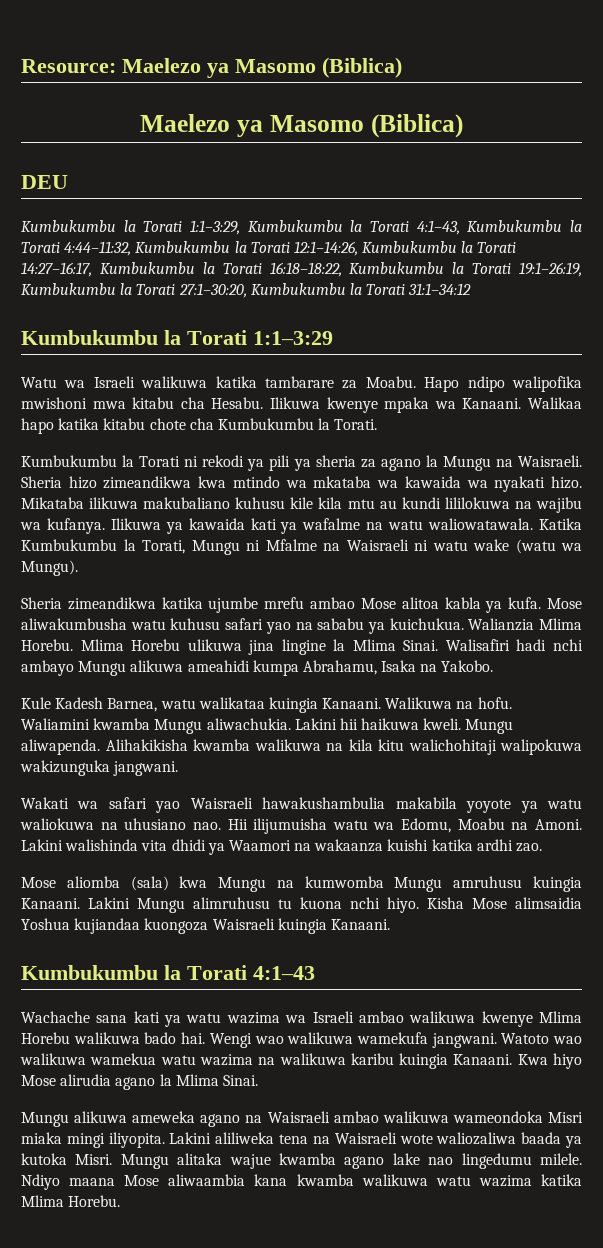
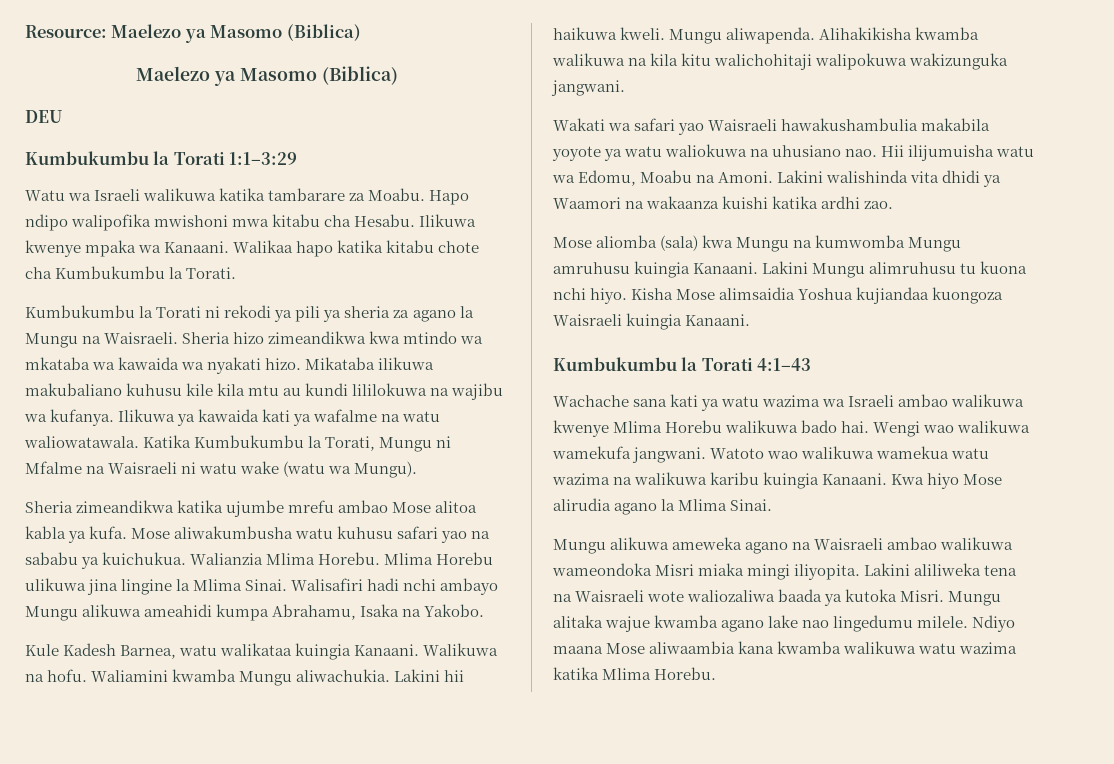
- Kumbukumbu la Torati 1:1–3:29, Kumbukumbu la Torati 4:1–43, Kumbukumbu la Torati 4:44–11:32, Kumbukumbu la Torati 12:1–14:26, Kumbukumbu la Torati 14:27–16:17, Kumbukumbu la Torati 16:18–18:22, Kumbukumbu la Torati 19:1–26:19, Kumbukumbu la Torati 27:1–30:20, Kumbukumbu la Torati 31:1–34:12

